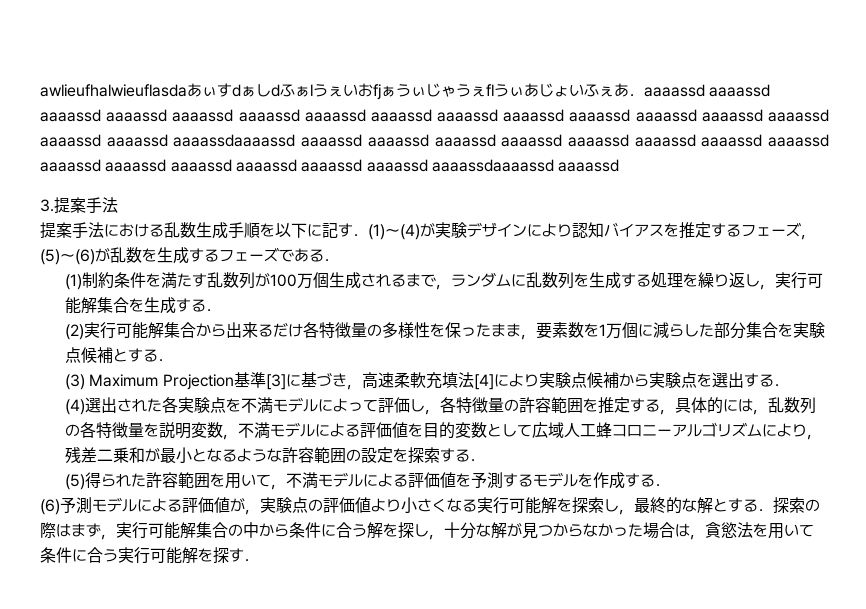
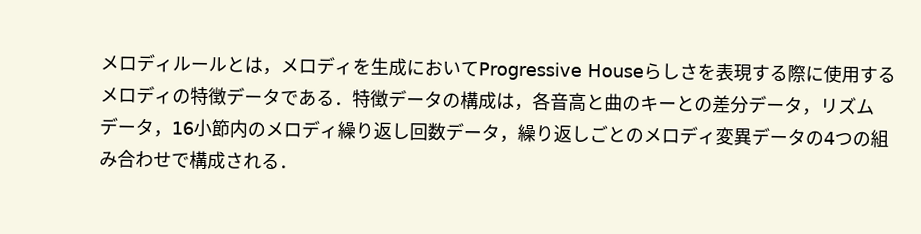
- awlieufhalwieuflasdaあぃすdぁしdふぁlうぇいおfjぁうぃじゃうぇflうぃあじょいふぇあ．aaaassd aaaassd aaaassd aaaassd aaaassd aaaassd aaaassd aaaassd aaaassd aaaassd aaaassd aaaassd aaaassd aaaassd aaaassd aaaassd aaaassdaaaassd aaaassd aaaassd aaaassd aaaassd aaaassd aaaassd aaaassd aaaassd aaaassd aaaassd aaaassd aaaassd aaaassd aaaassd aaaassdaaaassd aaaassd
- 3.提案手法
- 提案手法における乱数生成手順を以下に記す．(1)～(4)が実験デザインにより認知バイアスを推定するフェーズ，(5)～(6)が乱数を生成するフェーズである．
- (1)制約条件を満たす乱数列が100万個生成されるまで，ランダムに乱数列を生成する処理を繰り返し，実行可能解集合を生成する．
- (2)実行可能解集合から出来るだけ各特徴量の多様性を保ったまま，要素数を1万個に減らした部分集合を実験点候補とする．
- (3) Maximum Projection基準[3]に基づき，高速柔軟充填法[4]により実験点候補から実験点を選出する．
- (4)選出された各実験点を不満モデルによって評価し，各特徴量の許容範囲を推定する，具体的には，乱数列の各特徴量を説明変数，不満モデルによる評価値を目的変数として広域人工蜂コロニーアルゴリズムにより，残差二乗和が最小となるような許容範囲の設定を探索する．
- (5)得られた許容範囲を用いて，不満モデルによる評価値を予測するモデルを作成する．
- (6)予測モデルによる評価値が，実験点の評価値より小さくなる実行可能解を探索し，最終的な解とする．探索の際はまず，実行可能解集合の中から条件に合う解を探し，十分な解が見つからなかった場合は，貪慾法を用いて条件に合う実行可能解を探す．
+ メロディルールとは，メロディを生成においてProgressive Houseらしさを表現する際に使用するメロディの特徴データである．特徴データの構成は，各音高と曲のキーとの差分データ，リズムデータ，16小節内のメロディ繰り返し回数データ，繰り返しごとのメロディ変異データの4つの組み合わせで構成される．

